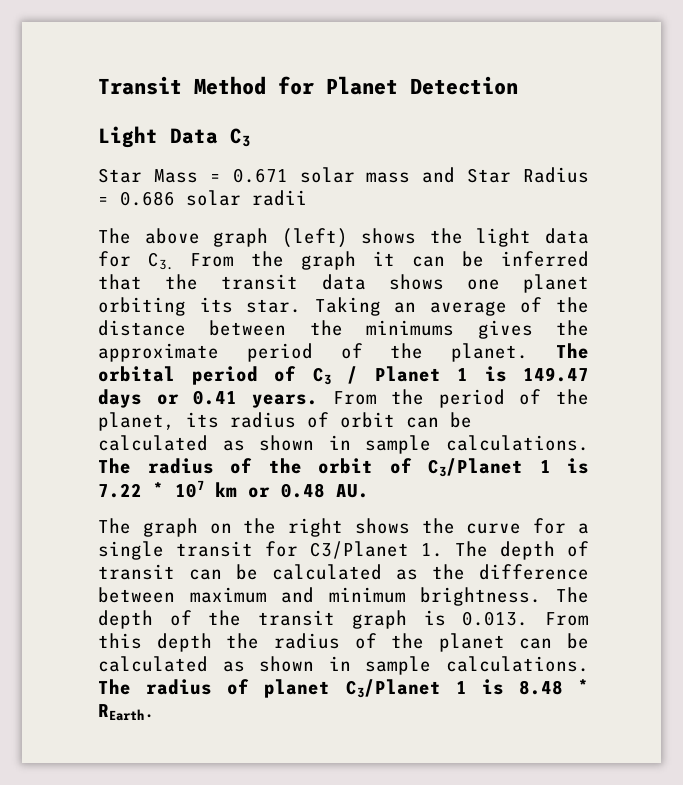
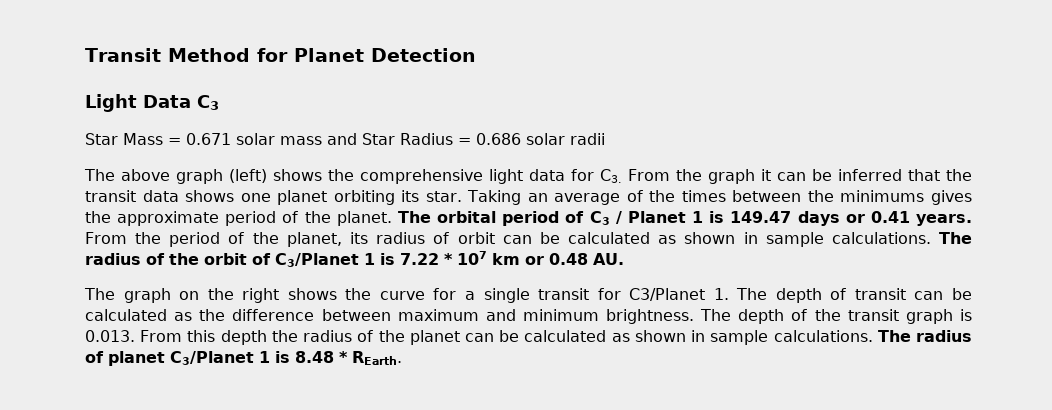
- The above graph (left) shows the light data for C3. From the graph it can be inferred that the transit data shows one planet orbiting its star.
+ The above graph (left) shows the comprehensive light data for C3. From the graph it can be inferred that the transit data shows one planet orbiting its star.
- Taking an average of the distance between the minimums gives the approximate period of the planet.
+ Taking an average of the times between the minimums gives the approximate period of the planet.

